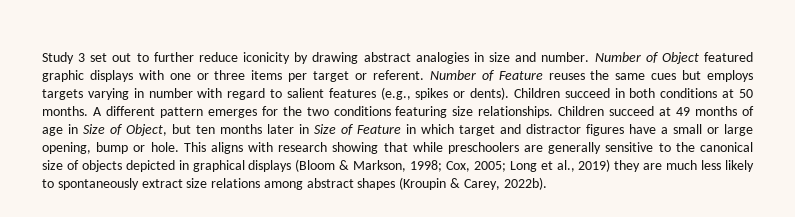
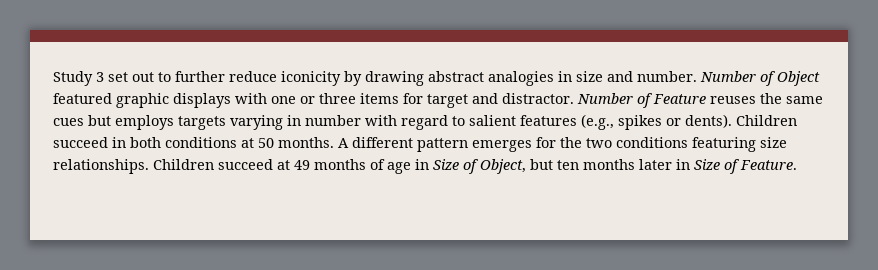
- Number of Object featured graphic displays with one or three items per target or referent.
+ Number of Object featured graphic displays with one or three items for target and distractor.
- Children succeed at 49 months of age in Size of Object, but ten months later in Size of Feature in which target and distractor figures have a small or large opening, bump or hole. This aligns with research showing that while preschoolers are generally sensitive to the canonical size of objects depicted in graphical displays (Bloom & Markson, 1998; Cox, 2005; Long et al., 2019) they are much less likely to spontaneously extract size relations among abstract shapes (Kroupin & Carey, 2022b).
+ Children succeed at 49 months of age in Size of Object, but ten months later in Size of Feature.

